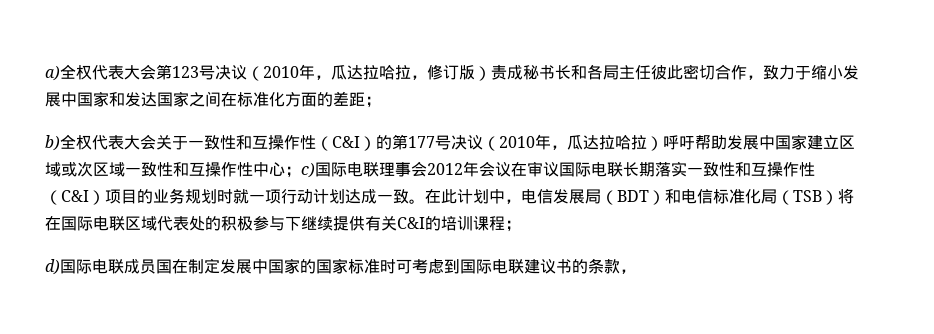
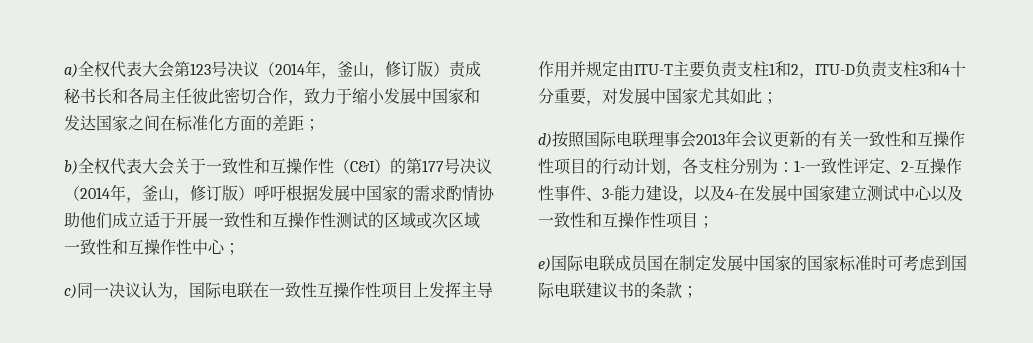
- a)全权代表大会第123号决议（2010年，瓜达拉哈拉，修订版）责成秘书长和各局主任彼此密切合作，致力于缩小发展中国家和发达国家之间在标准化方面的差距；
+ a)全权代表大会第123号决议（2014年，釜山，修订版）责成秘书长和各局主任彼此密切合作，致力于缩小发展中国家和发达国家之间在标准化方面的差距；
- b)全权代表大会关于一致性和互操作性（C&I）的第177号决议（2010年，瓜达拉哈拉）呼吁帮助发展中国家建立区域或次区域一致性和互操作性中心；c)国际电联理事会2012年会议在审议国际电联长期落实一致性和互操作性（C&I）项目的业务规划时就一项行动计划达成一致。在此计划中，电信发展局（BDT）和电信标准化局（TSB）将在国际电联区域代表处的积极参与下继续提供有关C&I的培训课程；
- d)国际电联成员国在制定发展中国家的国家标准时可考虑到国际电联建议书的条款，
+ b)全权代表大会关于一致性和互操作性（C&I）的第177号决议（2014年，釜山，修订版）呼吁根据发展中国家的需求酌情协助他们成立适于开展一致性和互操作性测试的区域或次区域一致性和互操作性中心；
+ c)同一决议认为，国际电联在一致性互操作性项目上发挥主导作用并规定由ITU-T主要负责支柱1和2，ITU-D负责支柱3和4十分重要，对发展中国家尤其如此；
+ d)按照国际电联理事会2013年会议更新的有关一致性和互操作性项目的行动计划，各支柱分别为：1-一致性评定、2-互操作性事件、3-能力建设，以及4-在发展中国家建立测试中心以及一致性和互操作性项目；
+ e)国际电联成员国在制定发展中国家的国家标准时可考虑到国际电联建议书的条款；

